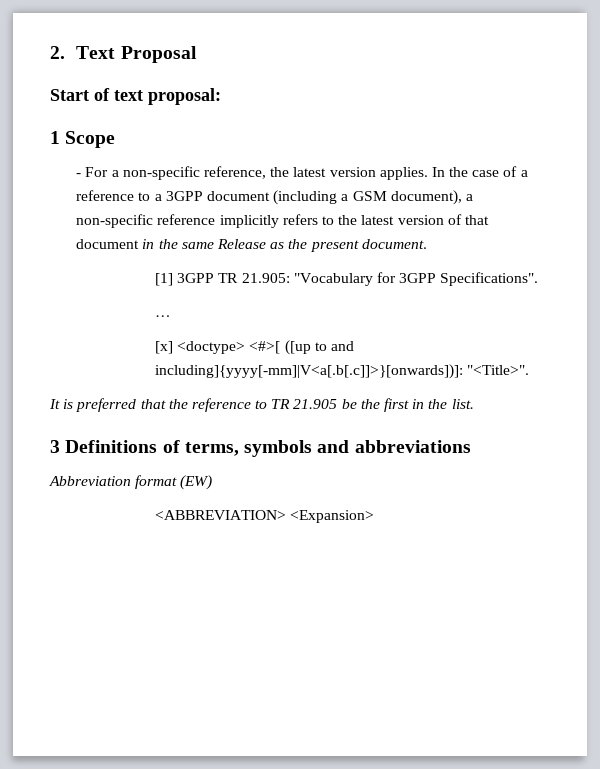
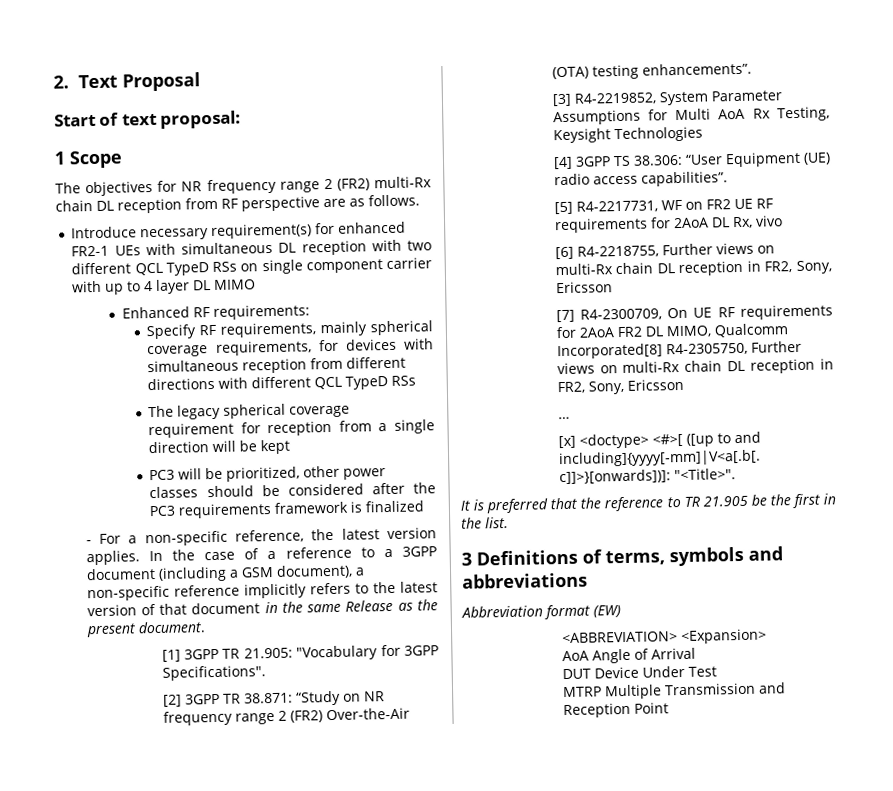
+ The objectives for NR frequency range 2 (FR2) multi-Rx chain DL reception from RF perspective are as follows.
+ Introduce necessary requirement(s) for enhanced FR2-1 UEs with simultaneous DL reception with two different QCL TypeD RSs on single component carrier with up to 4 layer DL MIMO
+ Enhanced RF requirements:
+ Specify RF requirements, mainly spherical coverage requirements, for devices with simultaneous reception from different directions with different QCL TypeD RSs
+ The legacy spherical coverage requirement for reception from a single direction will be kept
+ PC3 will be prioritized, other power classes should be considered after the PC3 requirements framework is finalized
+ [2] 3GPP TR 38.871: “Study on NR frequency range 2 (FR2) Over-the-Air (OTA) testing enhancements”.
+ [3] R4-2219852, System Parameter Assumptions for Multi AoA Rx Testing, Keysight Technologies
+ [4] 3GPP TS 38.306: “User Equipment (UE) radio access capabilities”.
+ [5] R4-2217731, WF on FR2 UE RF requirements for 2AoA DL Rx, vivo
+ [6] R4-2218755, Further views on multi-Rx chain DL reception in FR2, Sony, Ericsson
+ [7] R4-2300709, On UE RF requirements for 2AoA FR2 DL MIMO, Qualcomm Incorporated[8] R4-2305750, Further views on multi-Rx chain DL reception in FR2, Sony, Ericsson
+ AoA Angle of Arrival
+ DUT Device Under Test
+ MTRP Multiple Transmission and Reception Point

